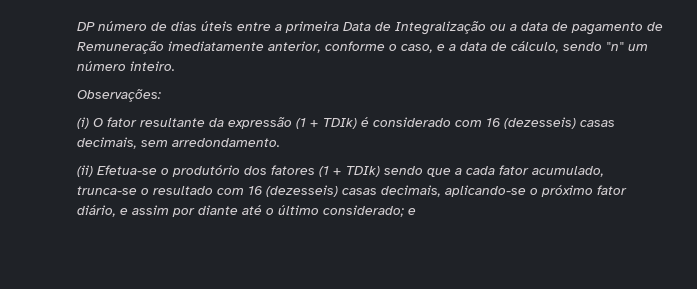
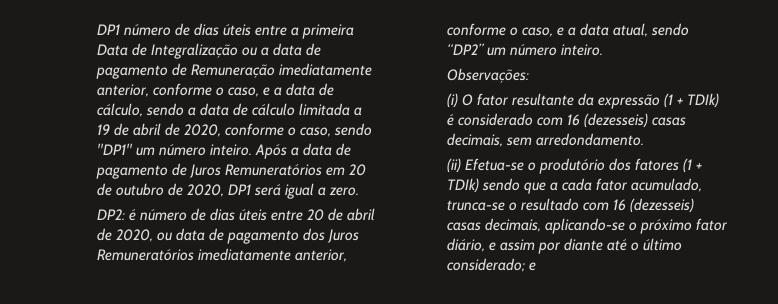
- DP número de dias úteis entre a primeira Data de Integralização ou a data de pagamento de Remuneração imediatamente anterior, conforme o caso, e a data de cálculo, sendo "n" um número inteiro.
+ DP1 número de dias úteis entre a primeira Data de Integralização ou a data de pagamento de Remuneração imediatamente anterior, conforme o caso, e a data de cálculo, sendo a data de cálculo limitada a 19 de abril de 2020, conforme o caso, sendo "DP1" um número inteiro. Após a data de pagamento de Juros Remuneratórios em 20 de outubro de 2020, DP1 será igual a zero.
+ DP2: é número de dias úteis entre 20 de abril de 2020, ou data de pagamento dos Juros Remuneratórios imediatamente anterior, conforme o caso, e a data atual, sendo “DP2” um número inteiro.

